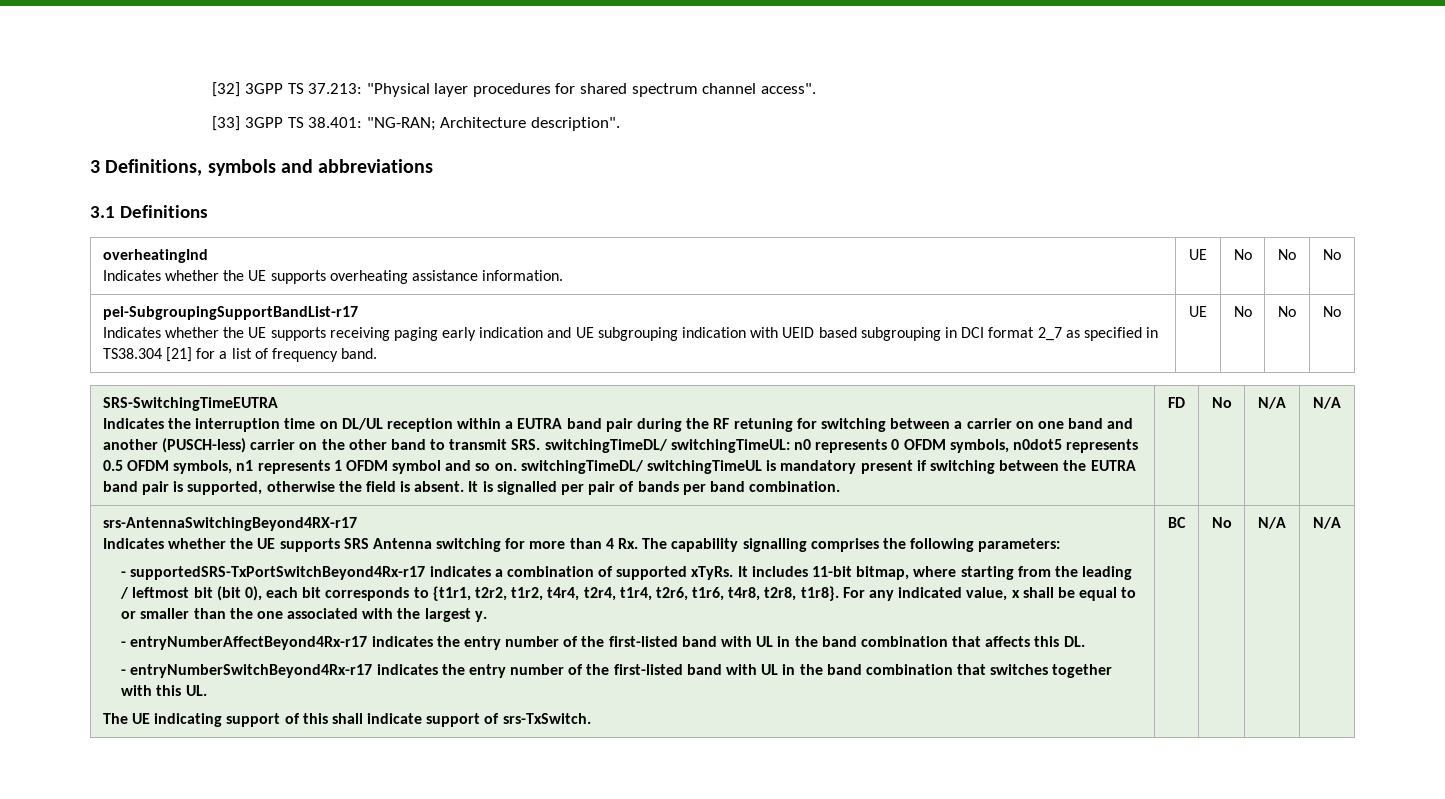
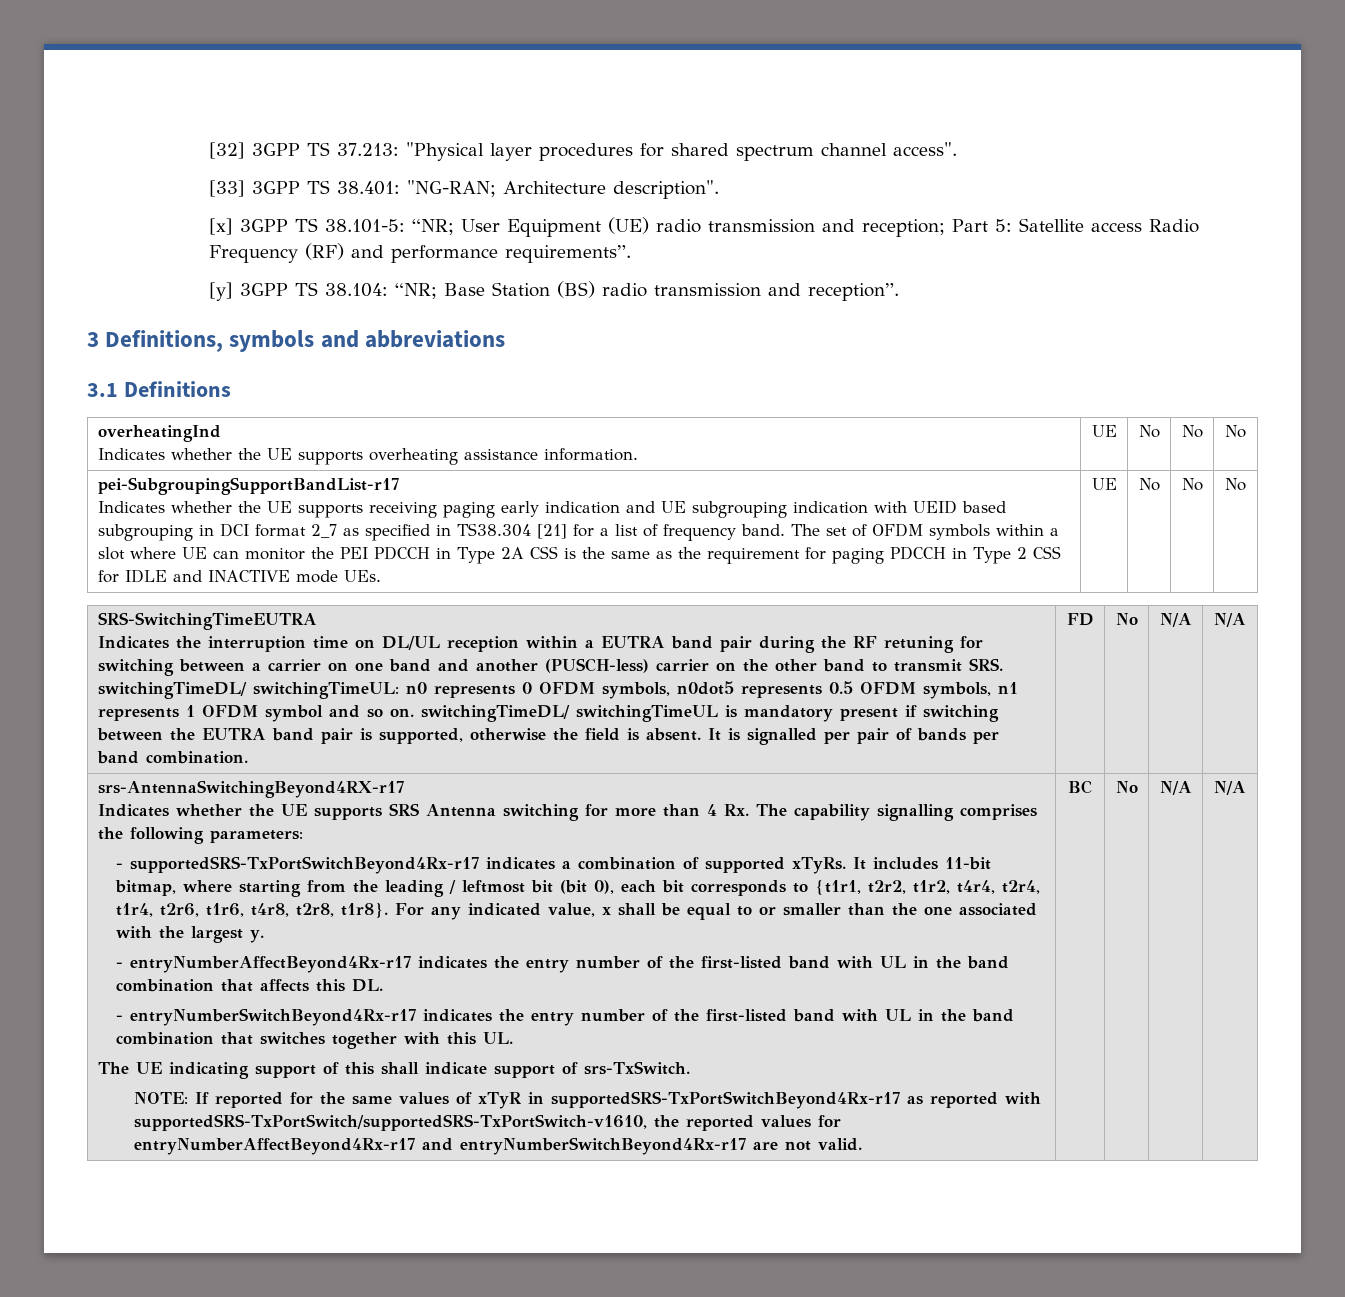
+ [x] 3GPP TS 38.101-5: “NR; User Equipment (UE) radio transmission and reception; Part 5: Satellite access Radio Frequency (RF) and performance requirements”.
+ [y] 3GPP TS 38.104: “NR; Base Station (BS) radio transmission and reception”.
+ The set of OFDM symbols within a slot where UE can monitor the PEI PDCCH in Type 2A CSS is the same as the requirement for paging PDCCH in Type 2 CSS for IDLE and INACTIVE mode UEs.
+ NOTE: If reported for the same values of xTyR in supportedSRS-TxPortSwitchBeyond4Rx-r17 as reported with supportedSRS-TxPortSwitch/supportedSRS-TxPortSwitch-v1610, the reported values for entryNumberAffectBeyond4Rx-r17 and entryNumberSwitchBeyond4Rx-r17 are not valid.

